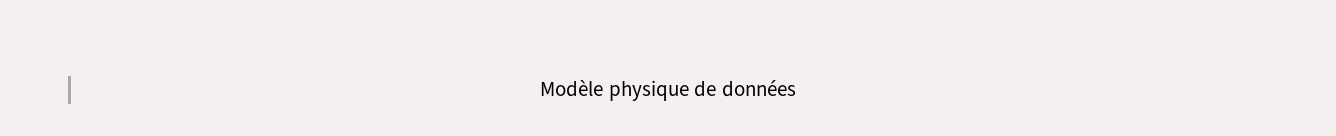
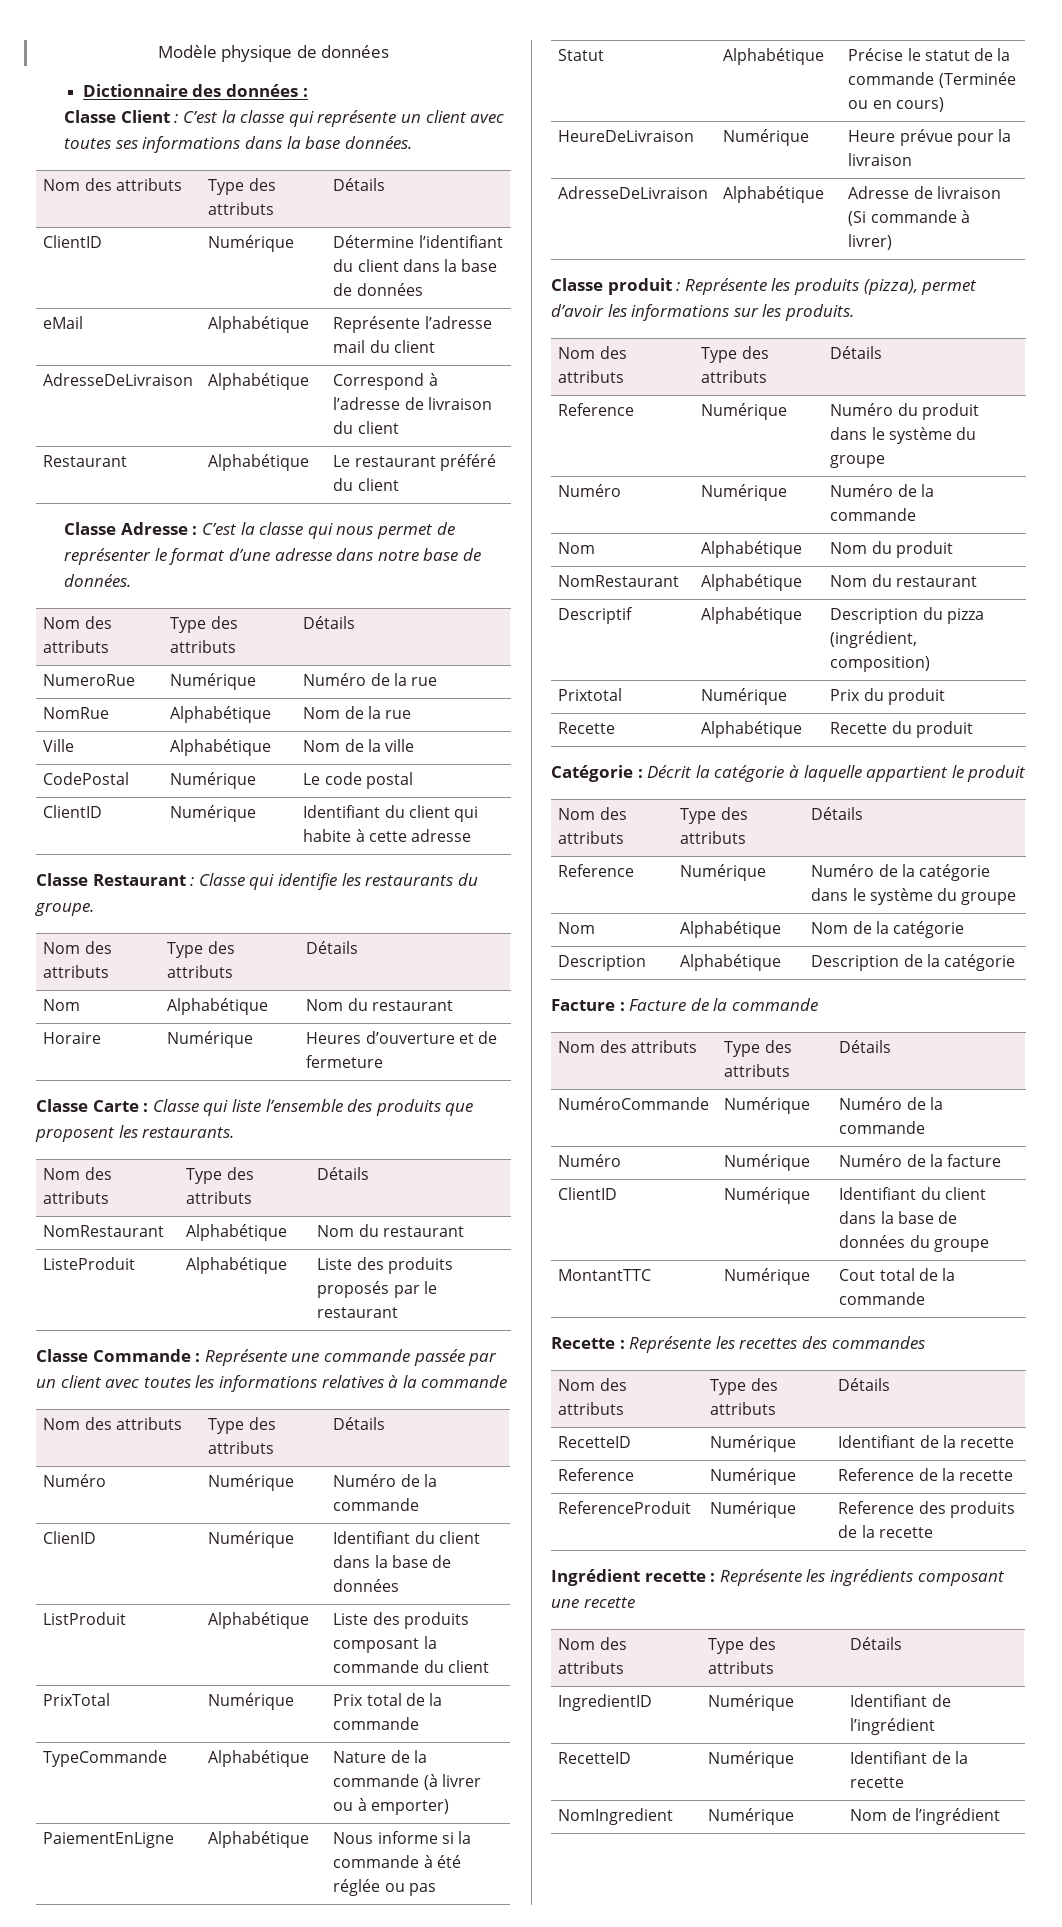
+ Dictionnaire des données :
+ Classe Client : C’est la classe qui représente un client avec toutes ses informations dans la base données.
+ Nom des attributs | Type des attributs | Détails
+ ClientID | Numérique | Détermine l’identifiant du client dans la base de données
+ eMail | Alphabétique | Représente l’adresse mail du client
+ AdresseDeLivraison | Alphabétique | Correspond à l’adresse de livraison du client
+ Restaurant | Alphabétique | Le restaurant préféré du client
+ Classe Adresse : C’est la classe qui nous permet de représenter le format d’une adresse dans notre base de données.
+ Nom des attributs | Type des attributs | Détails
+ NumeroRue | Numérique | Numéro de la rue
+ NomRue | Alphabétique | Nom de la rue
+ Ville | Alphabétique | Nom de la ville
+ CodePostal | Numérique | Le code postal
+ ClientID | Numérique | Identifiant du client qui habite à cette adresse
+ Classe Restaurant : Classe qui identifie les restaurants du groupe.
+ Nom des attributs | Type des attributs | Détails
+ Nom | Alphabétique | Nom du restaurant
+ Horaire | Numérique | Heures d’ouverture et de fermeture
+ Classe Carte : Classe qui liste l’ensemble des produits que proposent les restaurants.
+ Nom des attributs | Type des attributs | Détails
+ NomRestaurant | Alphabétique | Nom du restaurant
+ ListeProduit | Alphabétique | Liste des produits proposés par le restaurant
+ Classe Commande : Représente une commande passée par un client avec toutes les informations relatives à la commande
+ Nom des attributs | Type des attributs | Détails
+ Numéro | Numérique | Numéro de la commande
+ ClienID | Numérique | Identifiant du client dans la base de données
+ ListProduit | Alphabétique | Liste des produits composant la commande du client
+ PrixTotal | Numérique | Prix total de la commande
+ TypeCommande | Alphabétique | Nature de la commande (à livrer ou à emporter)
+ PaiementEnLigne | Alphabétique | Nous informe si la commande à été réglée ou pas
+ Statut | Alphabétique | Précise le statut de la commande (Terminée ou en cours)
+ HeureDeLivraison | Numérique | Heure prévue pour la livraison
+ AdresseDeLivraison | Alphabétique | Adresse de livraison (Si commande à livrer)
+ Classe produit : Représente les produits (pizza), permet d’avoir les informations sur les produits.
+ Nom des attributs | Type des attributs | Détails
+ Reference | Numérique | Numéro du produit dans le système du groupe
+ Numéro | Numérique | Numéro de la commande
+ Nom | Alphabétique | Nom du produit
+ NomRestaurant | Alphabétique | Nom du restaurant
+ Descriptif | Alphabétique | Description du pizza (ingrédient, composition)
+ Prixtotal | Numérique | Prix du produit
+ Recette | Alphabétique | Recette du produit
+ Catégorie : Décrit la catégorie à laquelle appartient le produit
+ Nom des attributs | Type des attributs | Détails
+ Reference | Numérique | Numéro de la catégorie dans le système du groupe
+ Nom | Alphabétique | Nom de la catégorie
+ Description | Alphabétique | Description de la catégorie
+ Facture : Facture de la commande
+ Nom des attributs | Type des attributs | Détails
+ NuméroCommande | Numérique | Numéro de la commande
+ Numéro | Numérique | Numéro de la facture
+ ClientID | Numérique | Identifiant du client dans la base de données du groupe
+ MontantTTC | Numérique | Cout total de la commande
+ Recette : Représente les recettes des commandes
+ Nom des attributs | Type des attributs | Détails
+ RecetteID | Numérique | Identifiant de la recette
+ Reference | Numérique | Reference de la recette
+ ReferenceProduit | Numérique | Reference des produits de la recette
+ Ingrédient recette : Représente les ingrédients composant une recette
+ Nom des attributs | Type des attributs | Détails
+ IngredientID | Numérique | Identifiant de l’ingrédient
+ RecetteID | Numérique | Identifiant de la recette
+ NomIngredient | Numérique | Nom de l’ingrédient

